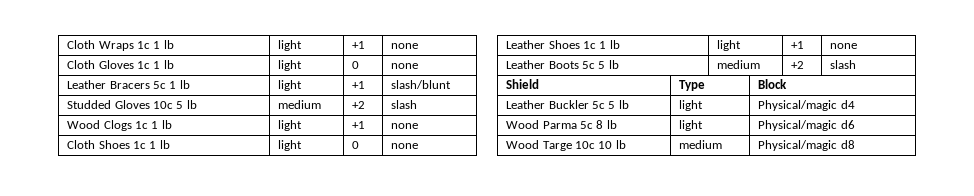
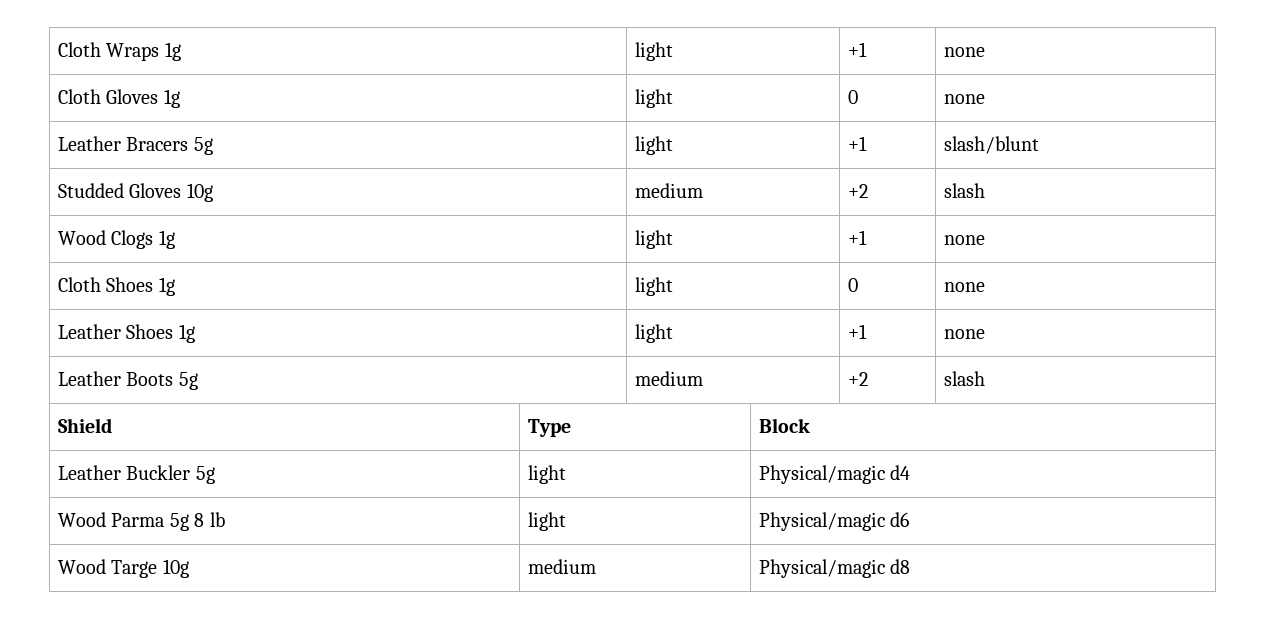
- Cloth Wraps 1c 1 lb | light | +1 | none
+ Cloth Wraps 1g | light | +1 | none
- Cloth Gloves 1c 1 lb | light | 0 | none
+ Cloth Gloves 1g | light | 0 | none
- Leather Bracers 5c 1 lb | light | +1 | slash/blunt
+ Leather Bracers 5g | light | +1 | slash/blunt
- Studded Gloves 10c 5 lb | medium | +2 | slash
+ Studded Gloves 10g | medium | +2 | slash
- Wood Clogs 1c 1 lb | light | +1 | none
+ Wood Clogs 1g | light | +1 | none
- Cloth Shoes 1c 1 lb | light | 0 | none
+ Cloth Shoes 1g | light | 0 | none
- Leather Shoes 1c 1 lb | light | +1 | none
+ Leather Shoes 1g | light | +1 | none
- Leather Boots 5c 5 lb | medium | +2 | slash
+ Leather Boots 5g | medium | +2 | slash
- Leather Buckler 5c 5 lb | light | Physical/magic d4
+ Leather Buckler 5g | light | Physical/magic d4
- Wood Parma 5c 8 lb | light | Physical/magic d6
+ Wood Parma 5g 8 lb | light | Physical/magic d6
- Wood Targe 10c 10 lb | medium | Physical/magic d8
+ Wood Targe 10g | medium | Physical/magic d8

